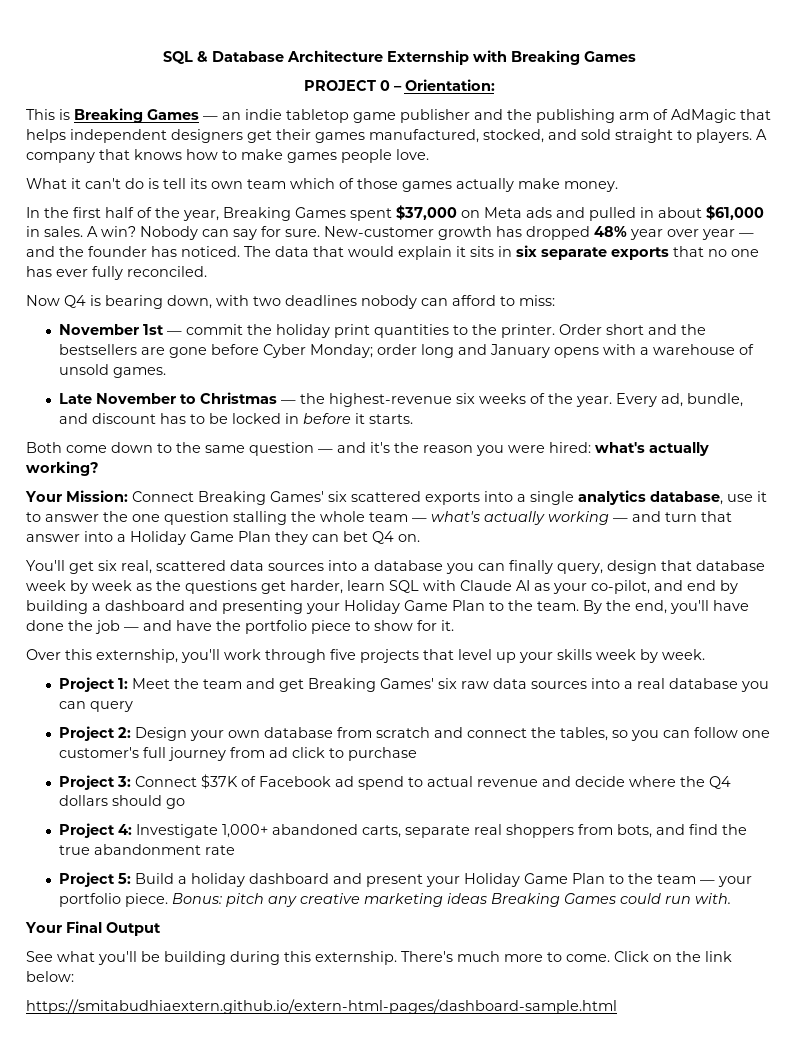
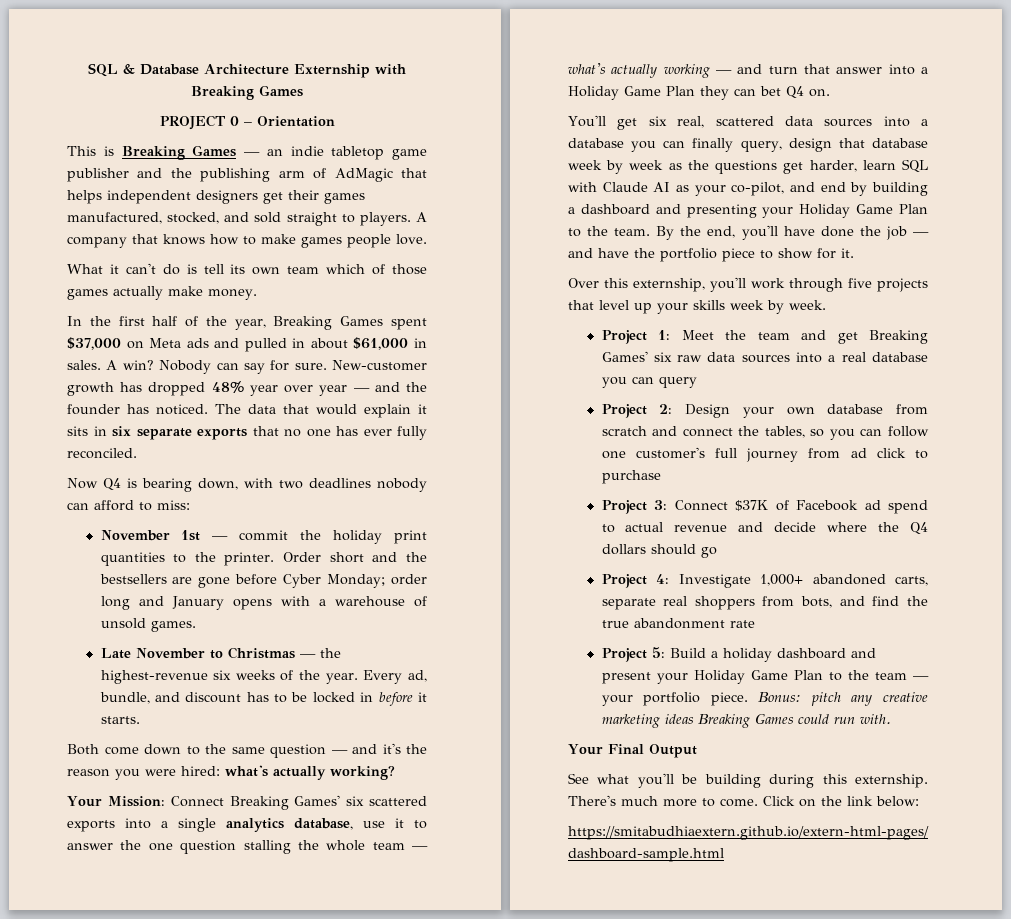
- PROJECT 0 – Orientation:
+ PROJECT 0 – Orientation

